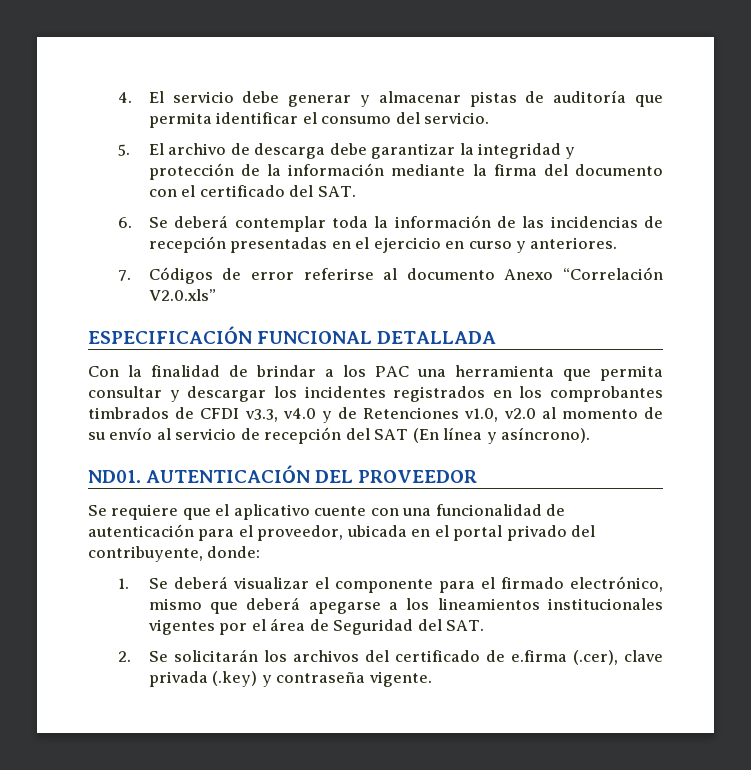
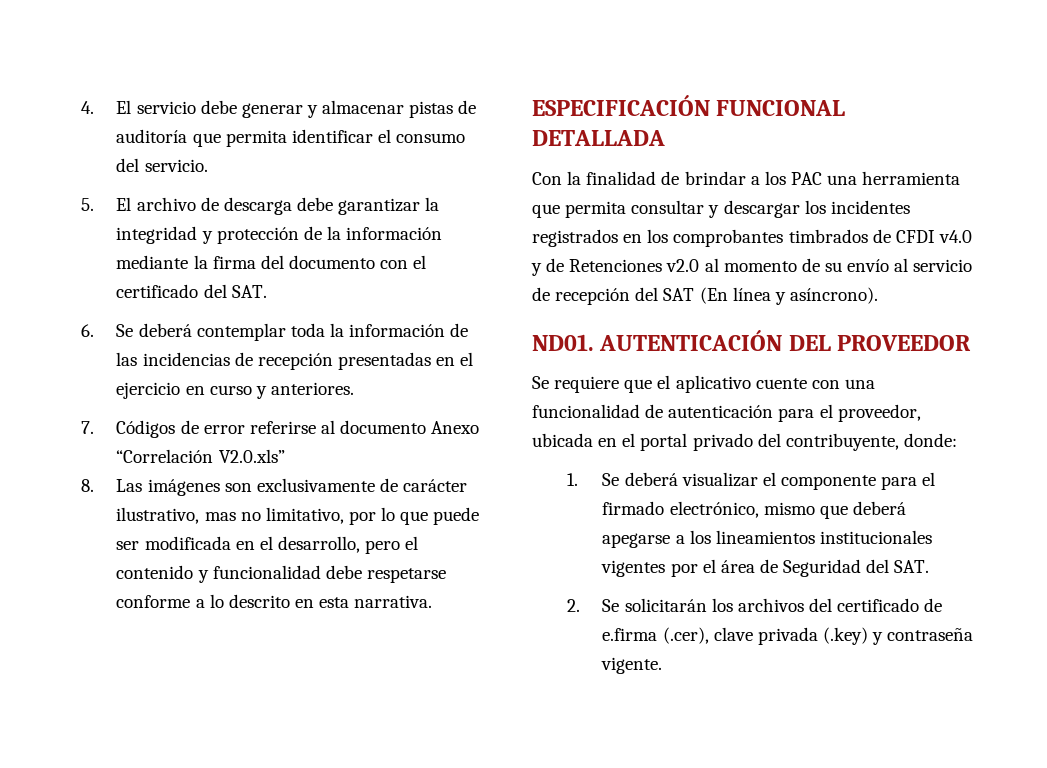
+ 8. Las imágenes son exclusivamente de carácter ilustrativo, mas no limitativo, por lo que puede ser modificada en el desarrollo, pero el contenido y funcionalidad debe respetarse conforme a lo descrito en esta narrativa.
- Con la finalidad de brindar a los PAC una herramienta que permita consultar y descargar los incidentes registrados en los comprobantes timbrados de CFDI v3.3, v4.0 y de Retenciones v1.0, v2.0 al momento de su envío al servicio de recepción del SAT (En línea y asíncrono).
+ Con la finalidad de brindar a los PAC una herramienta que permita consultar y descargar los incidentes registrados en los comprobantes timbrados de CFDI v4.0 y de Retenciones v2.0 al momento de su envío al servicio de recepción del SAT (En línea y asíncrono).

